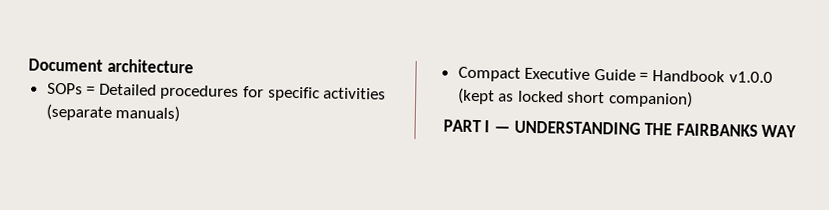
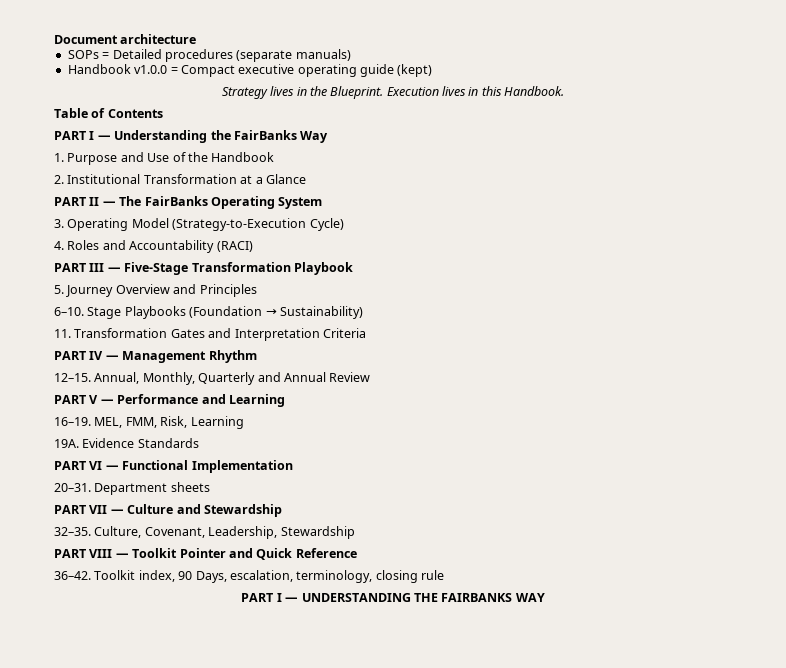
- SOPs = Detailed procedures for specific activities (separate manuals)
+ SOPs = Detailed procedures (separate manuals)
- Compact Executive Guide = Handbook v1.0.0 (kept as locked short companion)
+ Handbook v1.0.0 = Compact executive operating guide (kept)
+ Strategy lives in the Blueprint. Execution lives in this Handbook.
+ Table of Contents
+ PART I — Understanding the FairBanks Way
+ 1. Purpose and Use of the Handbook
+ 2. Institutional Transformation at a Glance
+ PART II — The FairBanks Operating System
+ 3. Operating Model (Strategy-to-Execution Cycle)
+ 4. Roles and Accountability (RACI)
+ PART III — Five-Stage Transformation Playbook
+ 5. Journey Overview and Principles
+ 6–10. Stage Playbooks (Foundation → Sustainability)
+ 11. Transformation Gates and Interpretation Criteria
+ PART IV — Management Rhythm
+ 12–15. Annual, Monthly, Quarterly and Annual Review
+ PART V — Performance and Learning
+ 16–19. MEL, FMM, Risk, Learning
+ 19A. Evidence Standards
+ PART VI — Functional Implementation
+ 20–31. Department sheets
+ PART VII — Culture and Stewardship
+ 32–35. Culture, Covenant, Leadership, Stewardship
+ PART VIII — Toolkit Pointer and Quick Reference
+ 36–42. Toolkit index, 90 Days, escalation, terminology, closing rule

